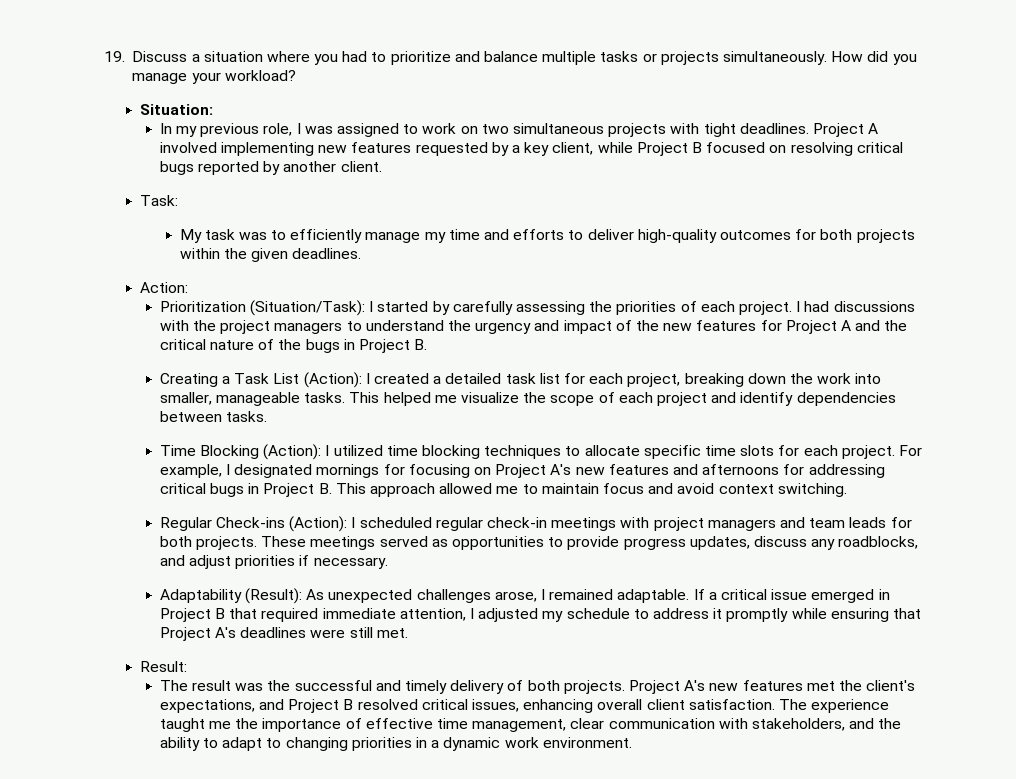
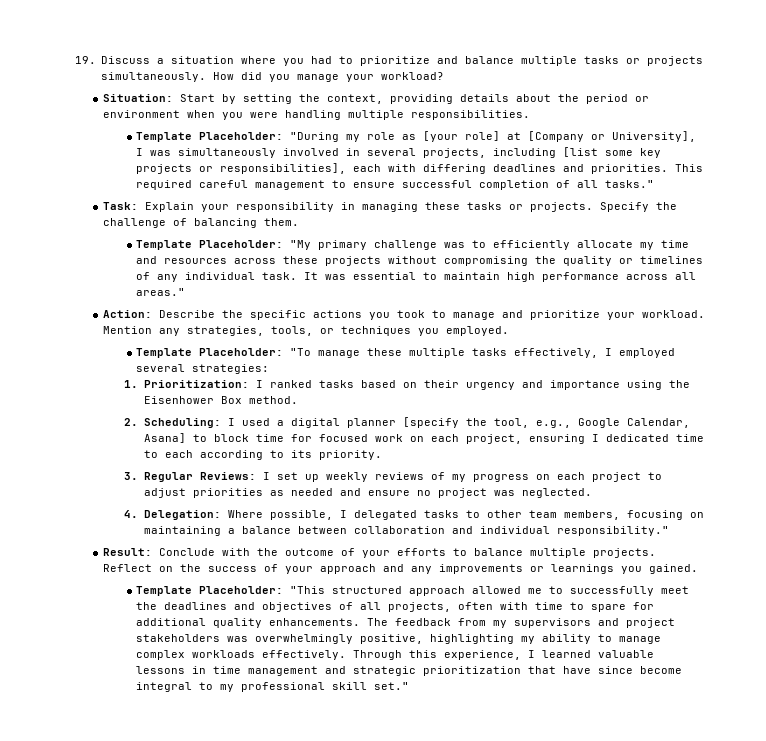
- Situation:
- In my previous role, I was assigned to work on two simultaneous projects with tight deadlines. Project A involved implementing new features requested by a key client, while Project B focused on resolving critical bugs reported by another client.
- Task:
- My task was to efficiently manage my time and efforts to deliver high-quality outcomes for both projects within the given deadlines.
- Action:
- Prioritization (Situation/Task): I started by carefully assessing the priorities of each project. I had discussions with the project managers to understand the urgency and impact of the new features for Project A and the critical nature of the bugs in Project B.
- Creating a Task List (Action): I created a detailed task list for each project, breaking down the work into smaller, manageable tasks. This helped me visualize the scope of each project and identify dependencies between tasks.
- Time Blocking (Action): I utilized time blocking techniques to allocate specific time slots for each project. For example, I designated mornings for focusing on Project A's new features and afternoons for addressing critical bugs in Project B. This approach allowed me to maintain focus and avoid context switching.
- Regular Check-ins (Action): I scheduled regular check-in meetings with project managers and team leads for both projects. These meetings served as opportunities to provide progress updates, discuss any roadblocks, and adjust priorities if necessary.
- Adaptability (Result): As unexpected challenges arose, I remained adaptable. If a critical issue emerged in Project B that required immediate attention, I adjusted my schedule to address it promptly while ensuring that Project A's deadlines were still met.
- Result:
- The result was the successful and timely delivery of both projects. Project A's new features met the client's expectations, and Project B resolved critical issues, enhancing overall client satisfaction. The experience taught me the importance of effective time management, clear communication with stakeholders, and the ability to adapt to changing priorities in a dynamic work environment.
+ Situation: Start by setting the context, providing details about the period or environment when you were handling multiple responsibilities.
+ Template Placeholder: "During my role as [your role] at [Company or University], I was simultaneously involved in several projects, including [list some key projects or responsibilities], each with differing deadlines and priorities. This required careful management to ensure successful completion of all tasks."
+ Task: Explain your responsibility in managing these tasks or projects. Specify the challenge of balancing them.
+ Template Placeholder: "My primary challenge was to efficiently allocate my time and resources across these projects without compromising the quality or timelines of any individual task. It was essential to maintain high performance across all areas."
+ Action: Describe the specific actions you took to manage and prioritize your workload. Mention any strategies, tools, or techniques you employed.
+ Template Placeholder: "To manage these multiple tasks effectively, I employed several strategies:
+ 1. Prioritization: I ranked tasks based on their urgency and importance using the Eisenhower Box method.
+ 2. Scheduling: I used a digital planner [specify the tool, e.g., Google Calendar, Asana] to block time for focused work on each project, ensuring I dedicated time to each according to its priority.
+ 3. Regular Reviews: I set up weekly reviews of my progress on each project to adjust priorities as needed and ensure no project was neglected.
+ 4. Delegation: Where possible, I delegated tasks to other team members, focusing on maintaining a balance between collaboration and individual responsibility."
+ Result: Conclude with the outcome of your efforts to balance multiple projects. Reflect on the success of your approach and any improvements or learnings you gained.
+ Template Placeholder: "This structured approach allowed me to successfully meet the deadlines and objectives of all projects, often with time to spare for additional quality enhancements. The feedback from my supervisors and project stakeholders was overwhelmingly positive, highlighting my ability to manage complex workloads effectively. Through this experience, I learned valuable lessons in time management and strategic prioritization that have since become integral to my professional skill set."

